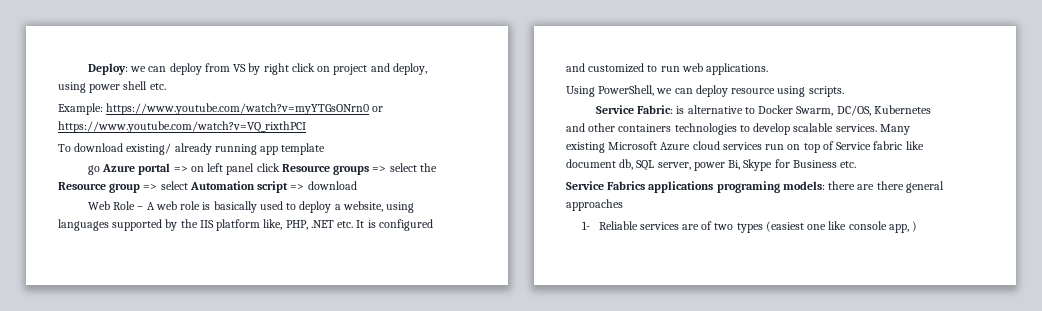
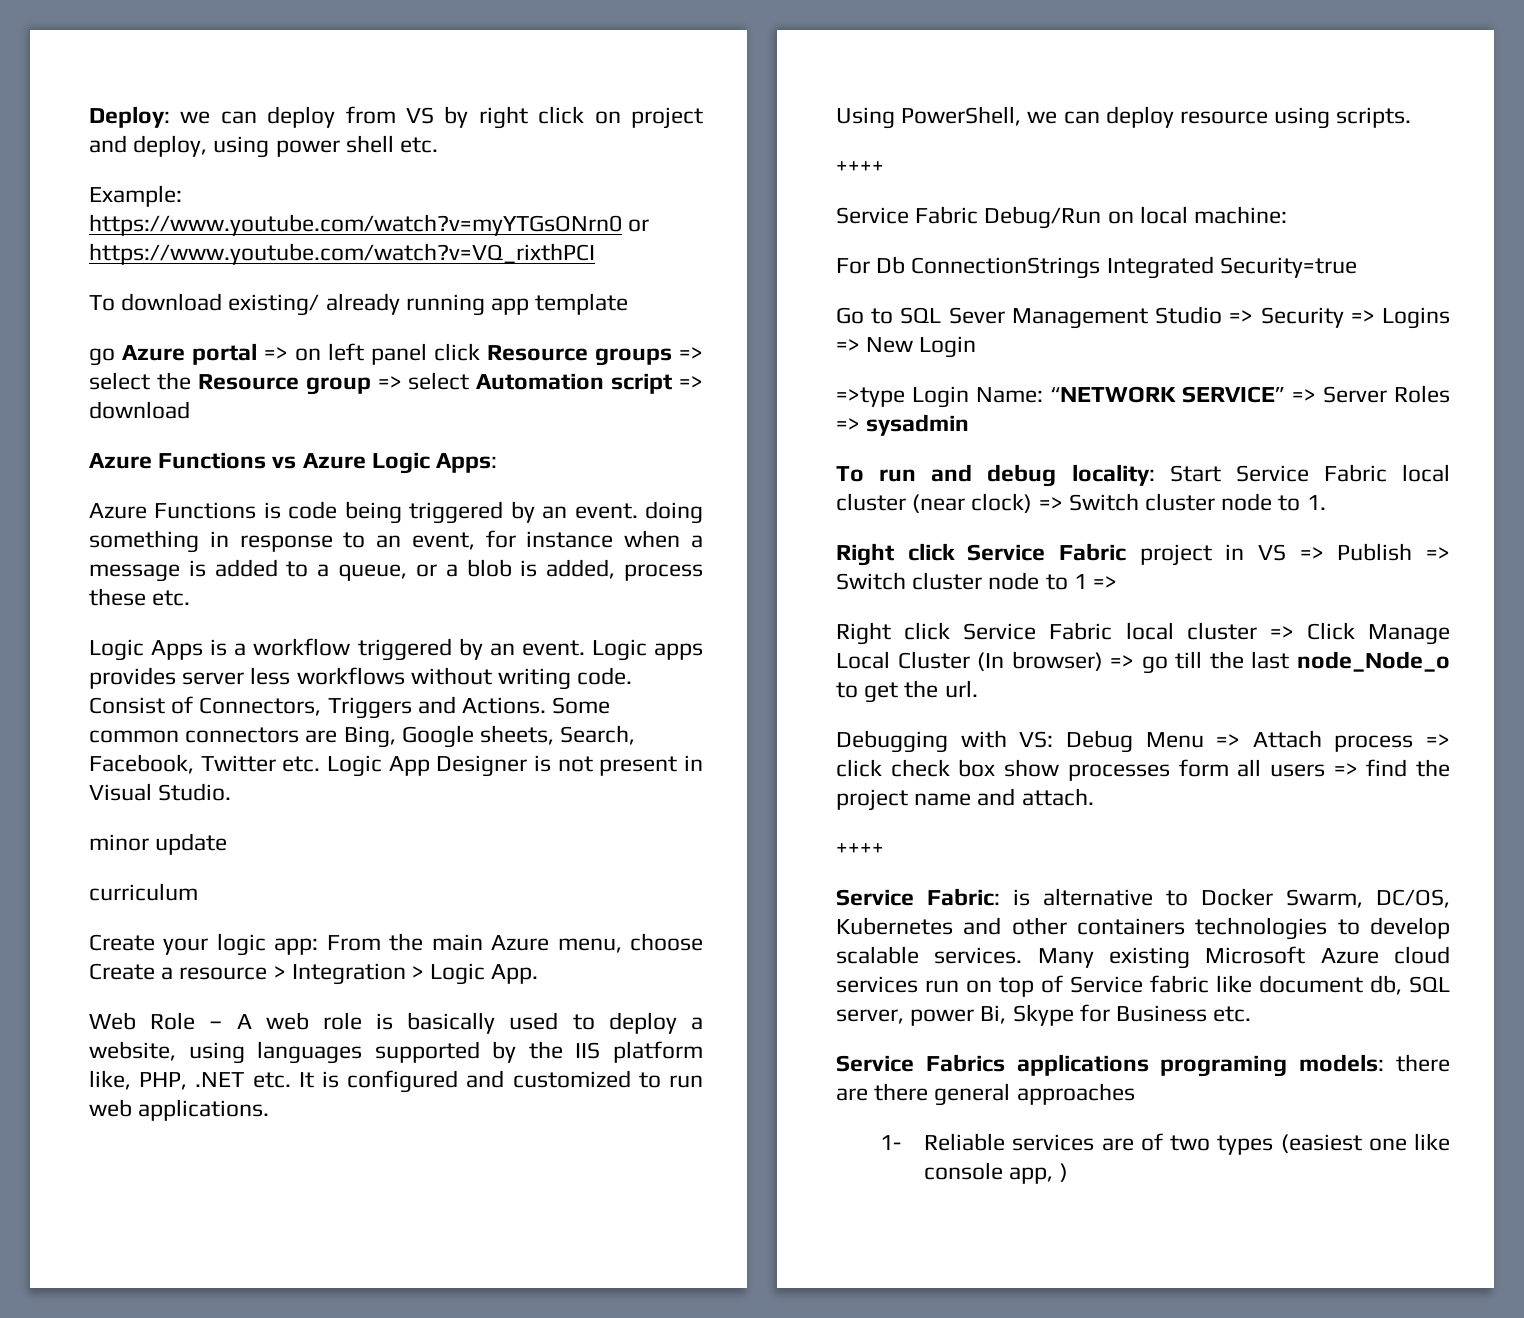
+ Azure Functions vs Azure Logic Apps:
+ Azure Functions is code being triggered by an event. doing something in response to an event, for instance when a message is added to a queue, or a blob is added, process these etc.
+ Logic Apps is a workflow triggered by an event. Logic apps provides server less workflows without writing code. Consist of Connectors, Triggers and Actions. Some common connectors are Bing, Google sheets, Search, Facebook, Twitter etc. Logic App Designer is not present in Visual Studio.
+ minor update
+ curriculum
+ Create your logic app: From the main Azure menu, choose Create a resource > Integration > Logic App.
  Using PowerShell, we can deploy resource using scripts.
+ ++++
+ Service Fabric Debug/Run on local machine:
+ For Db ConnectionStrings Integrated Security=true
+ Go to SQL Sever Management Studio => Security => Logins => New Login
+ =>type Login Name: “NETWORK SERVICE” => Server Roles => sysadmin
+ To run and debug locality: Start Service Fabric local cluster (near clock) => Switch cluster node to 1.
+ Right click Service Fabric project in VS => Publish => Switch cluster node to 1 =>
+ Right click Service Fabric local cluster => Click Manage Local Cluster (In browser) => go till the last node_Node_o to get the url.
+ Debugging with VS: Debug Menu => Attach process => click check box show processes form all users => find the project name and attach.
+ ++++

